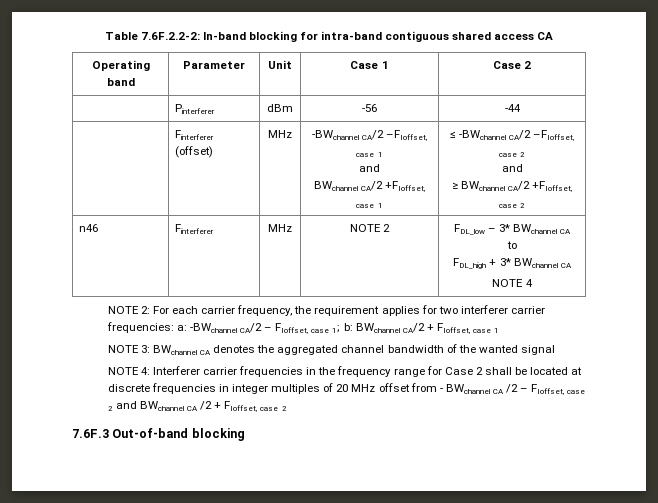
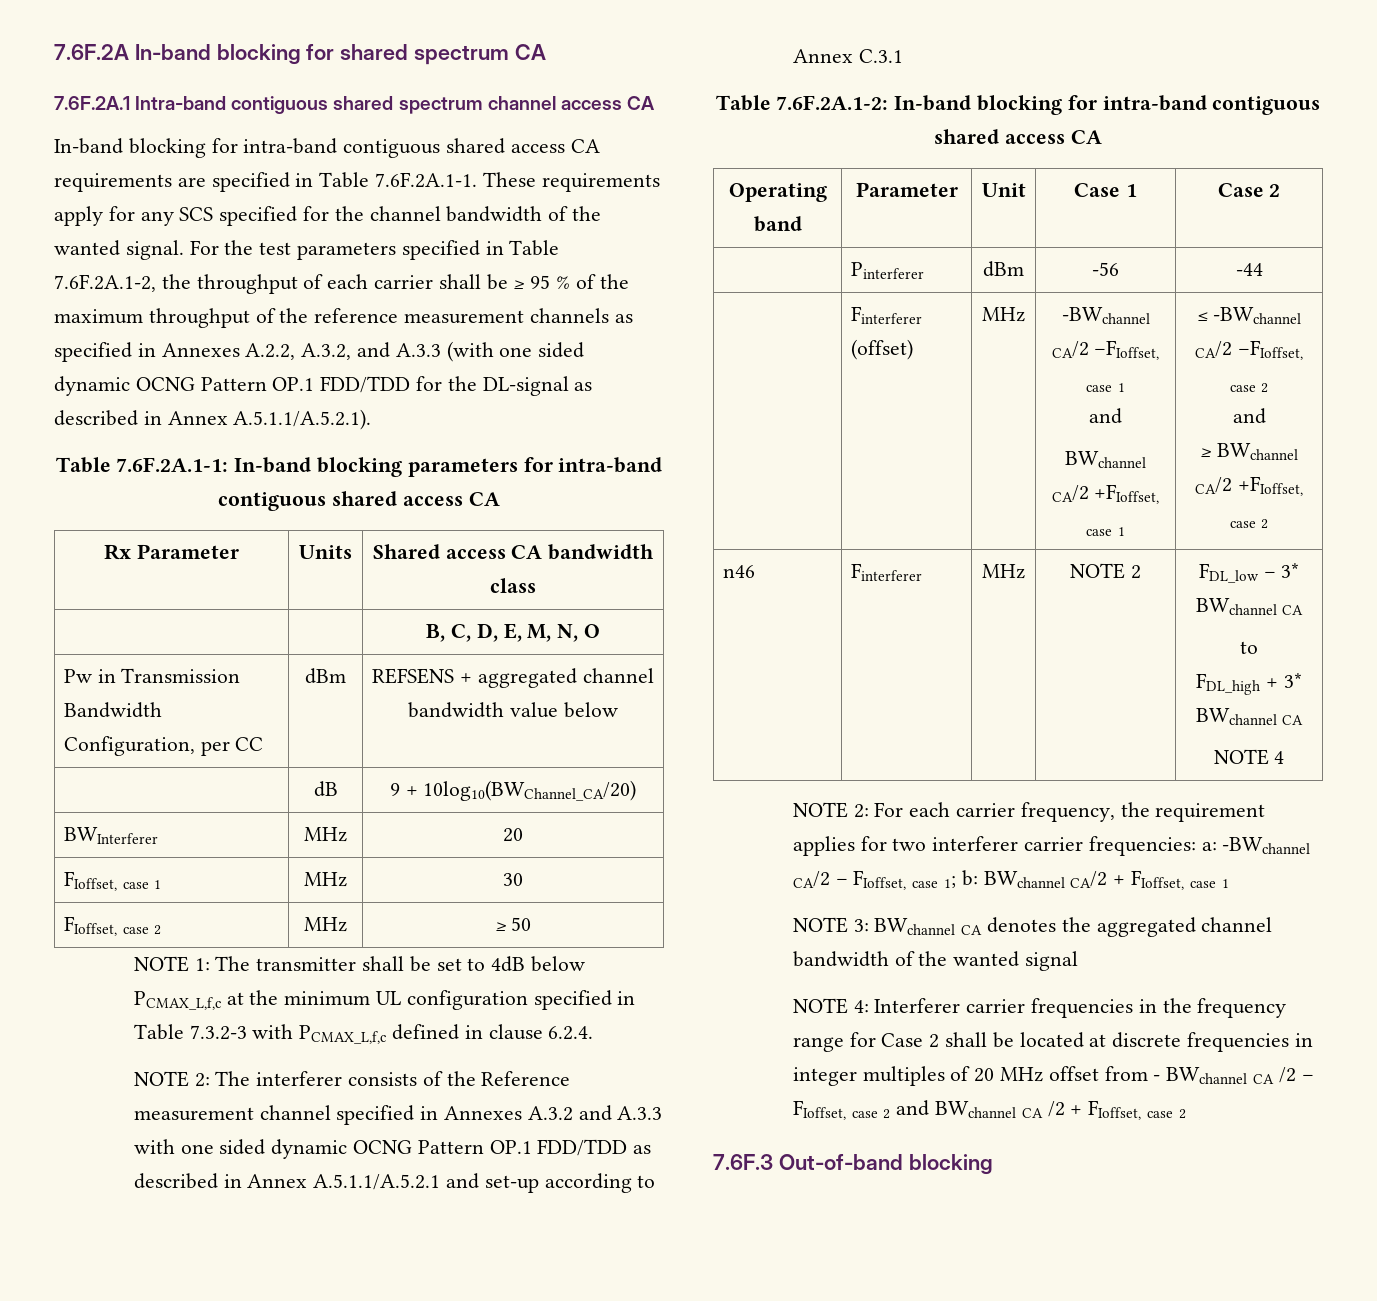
- Table 7.6F.2.2-2: In-band blocking for intra-band contiguous shared access CA
+ 7.6F.2A In-band blocking for shared spectrum CA
+ 7.6F.2A.1 Intra-band contiguous shared spectrum channel access CA
+ In-band blocking for intra-band contiguous shared access CA requirements are specified in Table 7.6F.2A.1-1. These requirements apply for any SCS specified for the channel bandwidth of the wanted signal. For the test parameters specified in Table 7.6F.2A.1-2, the throughput of each carrier shall be ≥ 95 % of the maximum throughput of the reference measurement channels as specified in Annexes A.2.2, A.3.2, and A.3.3 (with one sided dynamic OCNG Pattern OP.1 FDD/TDD for the DL-signal as described in Annex A.5.1.1/A.5.2.1).
+ Table 7.6F.2A.1-1: In-band blocking parameters for intra-band contiguous shared access CA
+ Rx Parameter | Units | Shared access CA bandwidth class
+ | | B, C, D, E, M, N, O
+ Pw in Transmission Bandwidth Configuration, per CC | dBm | REFSENS + aggregated channel bandwidth value below
+ | dB | 9 + 10log10(BWChannel_CA/20)
+ BWInterferer | MHz | 20
+ FIoffset, case 1 | MHz | 30
+ FIoffset, case 2 | MHz | ≥ 50
+ NOTE 1: The transmitter shall be set to 4dB below PCMAX_L,f,c at the minimum UL configuration specified in Table 7.3.2-3 with PCMAX_L,f,c defined in clause 6.2.4.
+ NOTE 2: The interferer consists of the Reference measurement channel specified in Annexes A.3.2 and A.3.3 with one sided dynamic OCNG Pattern OP.1 FDD/TDD as described in Annex A.5.1.1/A.5.2.1 and set-up according to Annex C.3.1
+ Table 7.6F.2A.1-2: In-band blocking for intra-band contiguous shared access CA

